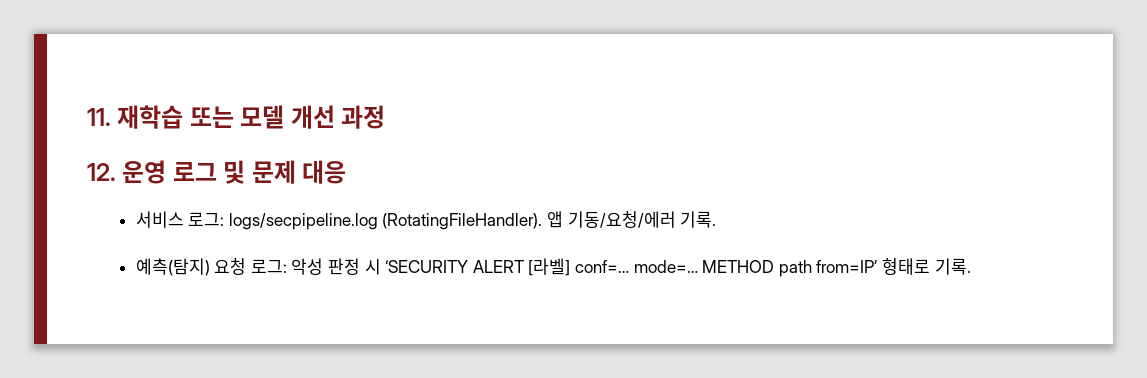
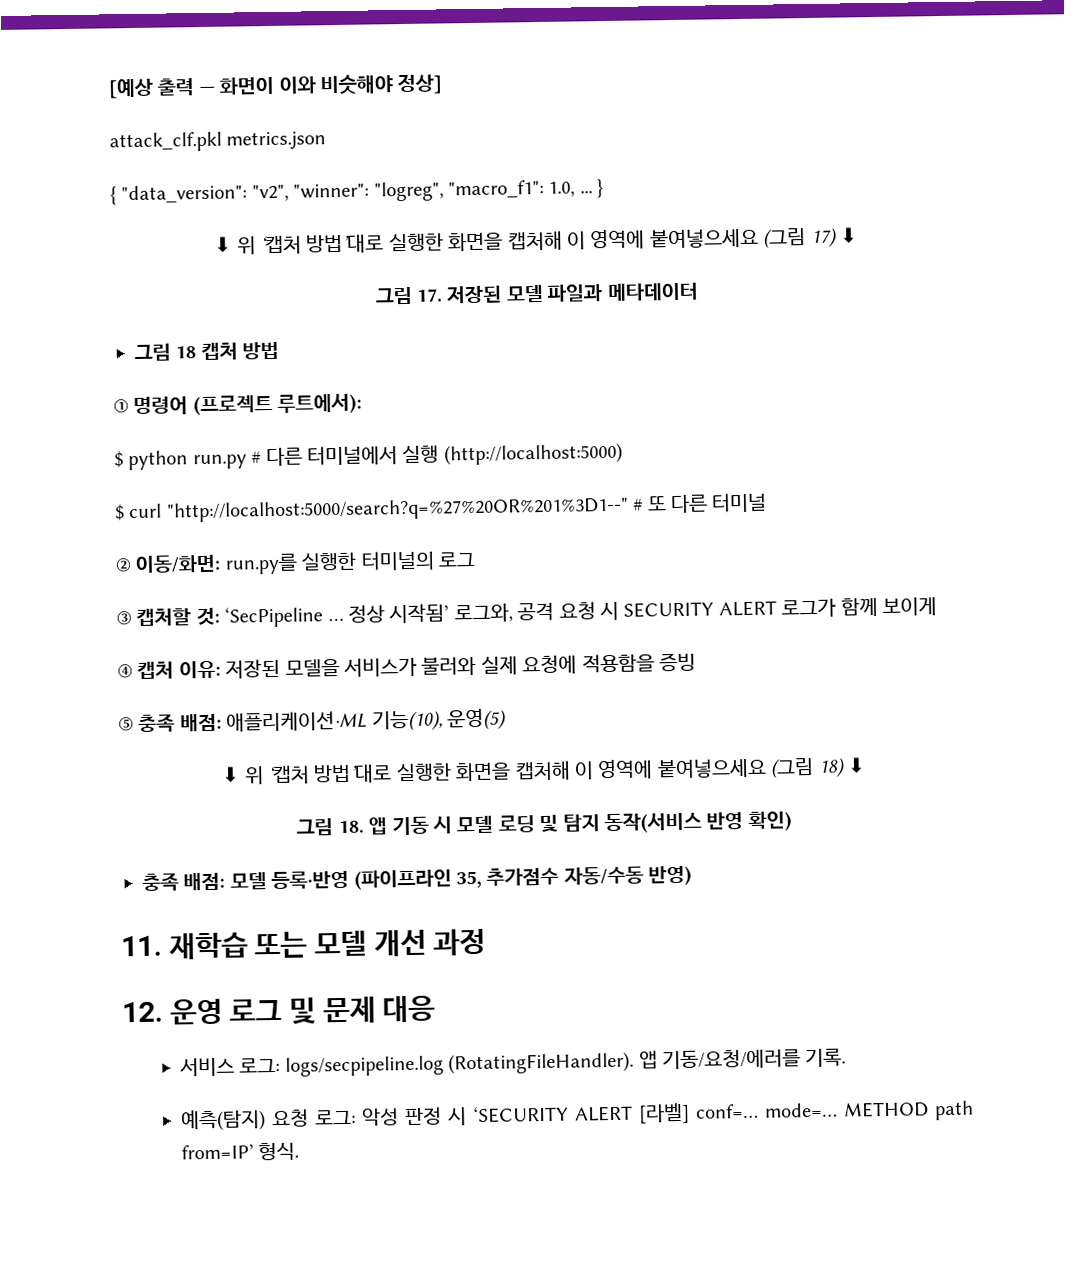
+ [예상 출력 — 화면이 이와 비슷해야 정상]
+ attack_clf.pkl metrics.json
+ { "data_version": "v2", "winner": "logreg", "macro_f1": 1.0, ... }
+ ⬇ 위 ‘캡처 방법’대로 실행한 화면을 캡처해 이 영역에 붙여넣으세요 (그림 17) ⬇
+ 그림 17. 저장된 모델 파일과 메타데이터
+ 그림 18 캡처 방법
+ ① 명령어 (프로젝트 루트에서):
+ $ python run.py # 다른 터미널에서 실행 (http://localhost:5000)
+ $ curl "http://localhost:5000/search?q=%27%20OR%201%3D1--" # 또 다른 터미널
+ ② 이동/화면: run.py를 실행한 터미널의 로그
+ ③ 캡처할 것: ‘SecPipeline … 정상 시작됨’ 로그와, 공격 요청 시 SECURITY ALERT 로그가 함께 보이게
+ ④ 캡처 이유: 저장된 모델을 서비스가 불러와 실제 요청에 적용함을 증빙
+ ⑤ 충족 배점: 애플리케이션·ML 기능(10), 운영(5)
+ ⬇ 위 ‘캡처 방법’대로 실행한 화면을 캡처해 이 영역에 붙여넣으세요 (그림 18) ⬇
+ 그림 18. 앱 기동 시 모델 로딩 및 탐지 동작(서비스 반영 확인)
+ 충족 배점: 모델 등록·반영 (파이프라인 35, 추가점수 자동/수동 반영)
- 앱 기동/요청/에러 기록.
+ 앱 기동/요청/에러를 기록.
- METHOD path from=IP’ 형태로 기록.
+ METHOD path from=IP’ 형식.

